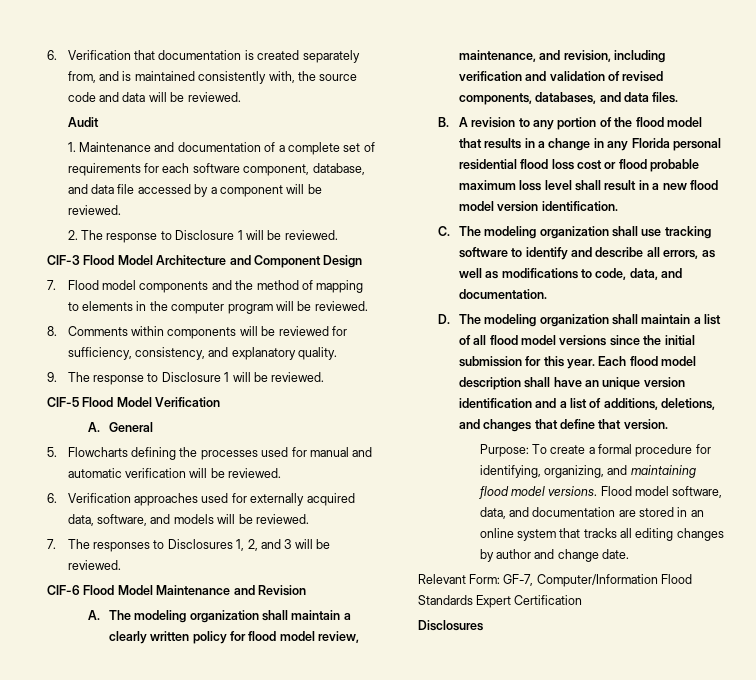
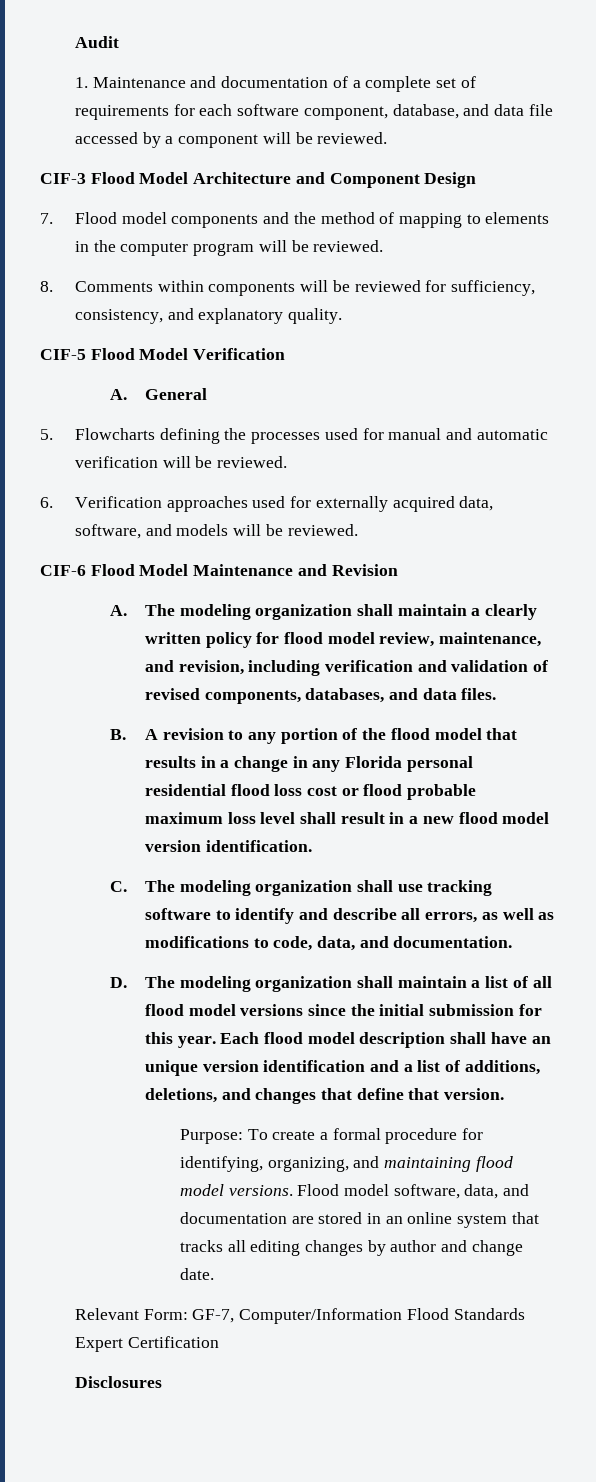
- 6. Verification that documentation is created separately from, and is maintained consistently with, the source code and data will be reviewed.
- 2. The response to Disclosure 1 will be reviewed.
- 9. The response to Disclosure 1 will be reviewed.
- 7. The responses to Disclosures 1, 2, and 3 will be reviewed.

